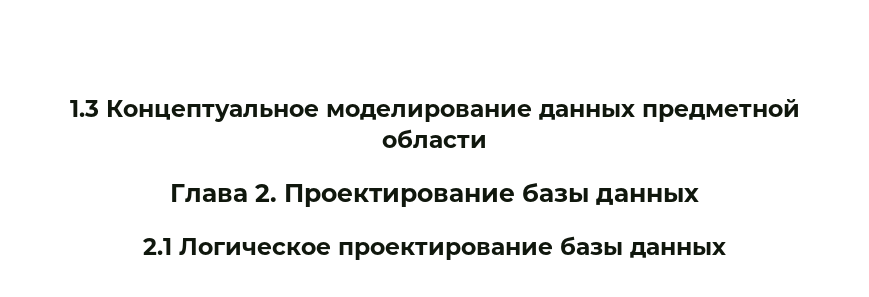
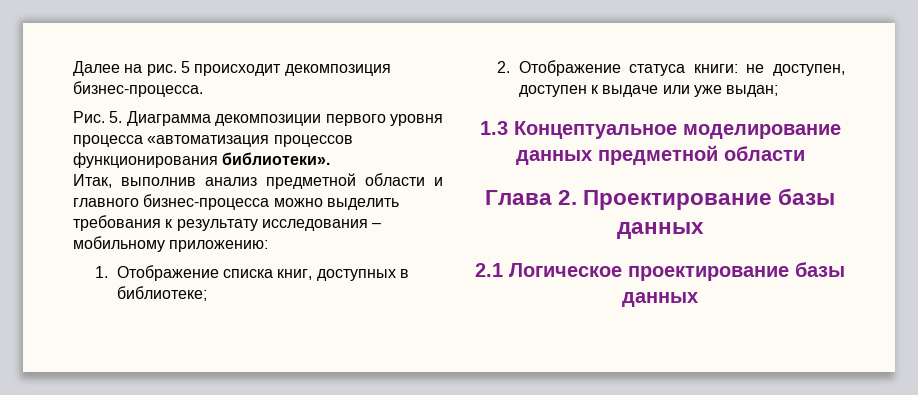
+ Далее на рис. 5 происходит декомпозиция бизнес-процесса.
+ Рис. 5. Диаграмма декомпозиции первого уровня процесса «автоматизация процессов функционирования библиотеки».
+ Итак, выполнив анализ предметной области и главного бизнес-процесса можно выделить требования к результату исследования – мобильному приложению:
+ 1. Отображение списка книг, доступных в библиотеке;
+ 2. Отображение статуса книги: не доступен, доступен к выдаче или уже выдан;

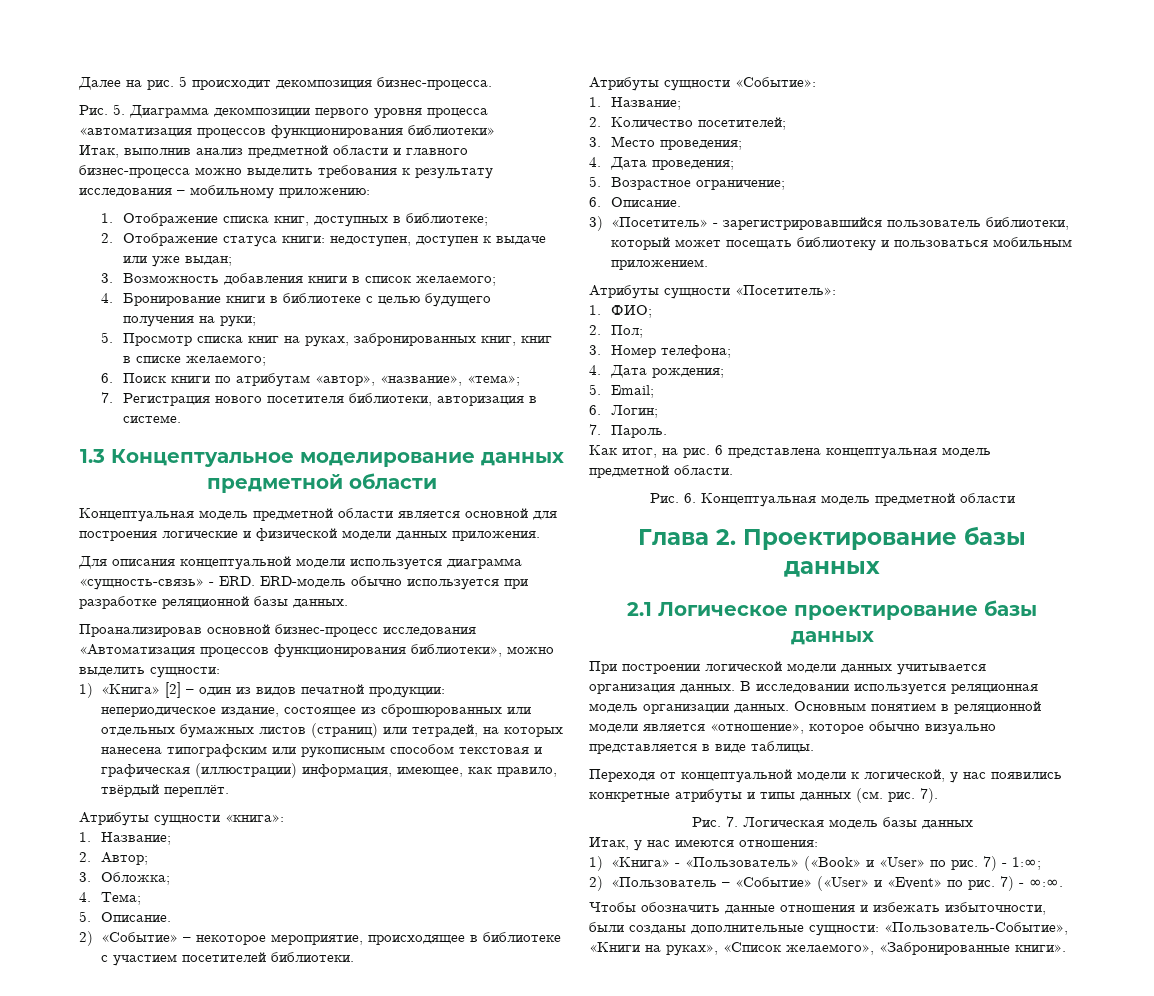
- Рис. 5. Диаграмма декомпозиции первого уровня процесса «автоматизация процессов функционирования библиотеки».
+ Рис. 5. Диаграмма декомпозиции первого уровня процесса «автоматизация процессов функционирования библиотеки»
- 2. Отображение статуса книги: не доступен, доступен к выдаче или уже выдан;
+ 2. Отображение статуса книги: недоступен, доступен к выдаче или уже выдан;
+ 3. Возможность добавления книги в список желаемого;
+ 4. Бронирование книги в библиотеке с целью будущего получения на руки;
+ 5. Просмотр списка книг на руках, забронированных книг, книг в списке желаемого;
+ 6. Поиск книги по атрибутам «автор», «название», «тема»;
+ 7. Регистрация нового посетителя библиотеки, авторизация в системе.
+ Концептуальная модель предметной области является основной для построения логические и физической модели данных приложения.
+ Для описания концептуальной модели используется диаграмма «сущность-связь» - ERD. ERD-модель обычно используется при разработке реляционной базы данных.
+ Проанализировав основной бизнес-процесс исследования «Автоматизация процессов функционирования библиотеки», можно выделить сущности:
+ 1) «Книга» [2] – один из видов печатной продукции: непериодическое издание, состоящее из сброшюрованных или отдельных бумажных листов (страниц) или тетрадей, на которых нанесена типографским или рукописным способом текстовая и графическая (иллюстрации) информация, имеющее, как правило, твёрдый переплёт.
+ Атрибуты сущности «книга»:
+ 1. Название;
+ 2. Автор;
+ 3. Обложка;
+ 4. Тема;
+ 5. Описание.
+ 2) «Событие» – некоторое мероприятие, происходящее в библиотеке с участием посетителей библиотеки.
+ Атрибуты сущности «Событие»:
+ 1. Название;
+ 2. Количество посетителей;
+ 3. Место проведения;
+ 4. Дата проведения;
+ 5. Возрастное ограничение;
+ 6. Описание.
+ 3) «Посетитель» - зарегистрировавшийся пользователь библиотеки, который может посещать библиотеку и пользоваться мобильным приложением.
+ Атрибуты сущности «Посетитель»:
+ 1. ФИО;
+ 2. Пол;
+ 3. Номер телефона;
+ 4. Дата рождения;
+ 5. Email;
+ 6. Логин;
+ 7. Пароль.
+ Как итог, на рис. 6 представлена концептуальная модель предметной области.
+ Рис. 6. Концептуальная модель предметной области
+ При построении логической модели данных учитывается организация данных. В исследовании используется реляционная модель организации данных. Основным понятием в реляционной модели является «отношение», которое обычно визуально представляется в виде таблицы.
+ Переходя от концептуальной модели к логической, у нас появились конкретные атрибуты и типы данных (см. рис. 7).
+ Рис. 7. Логическая модель базы данных
+ Итак, у нас имеются отношения:
+ 1) «Книга» - «Пользователь» («Book» и «User» по рис. 7) - 1:∞;
+ 2) «Пользователь – «Событие» («User» и «Event» по рис. 7) - ∞:∞.
+ Чтобы обозначить данные отношения и избежать избыточности, были созданы дополнительные сущности: «Пользователь-Событие», «Книги на руках», «Список желаемого», «Забронированные книги».

